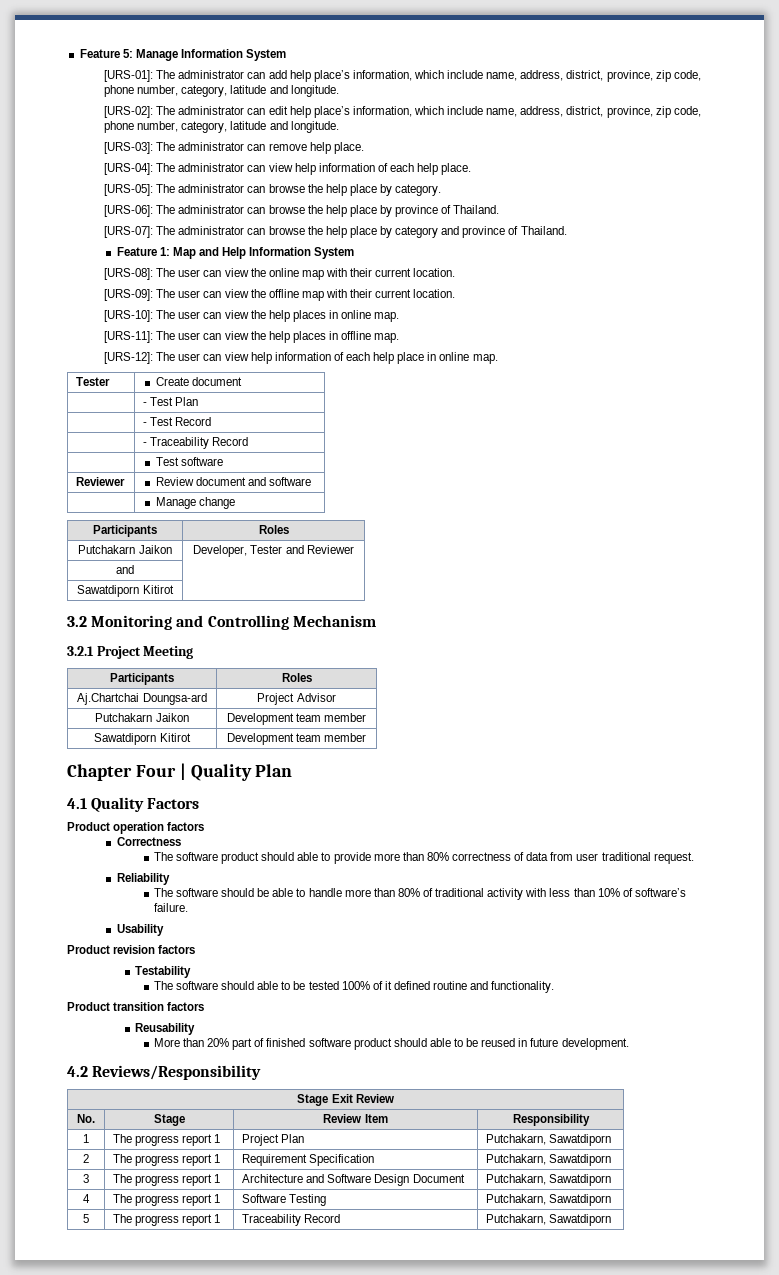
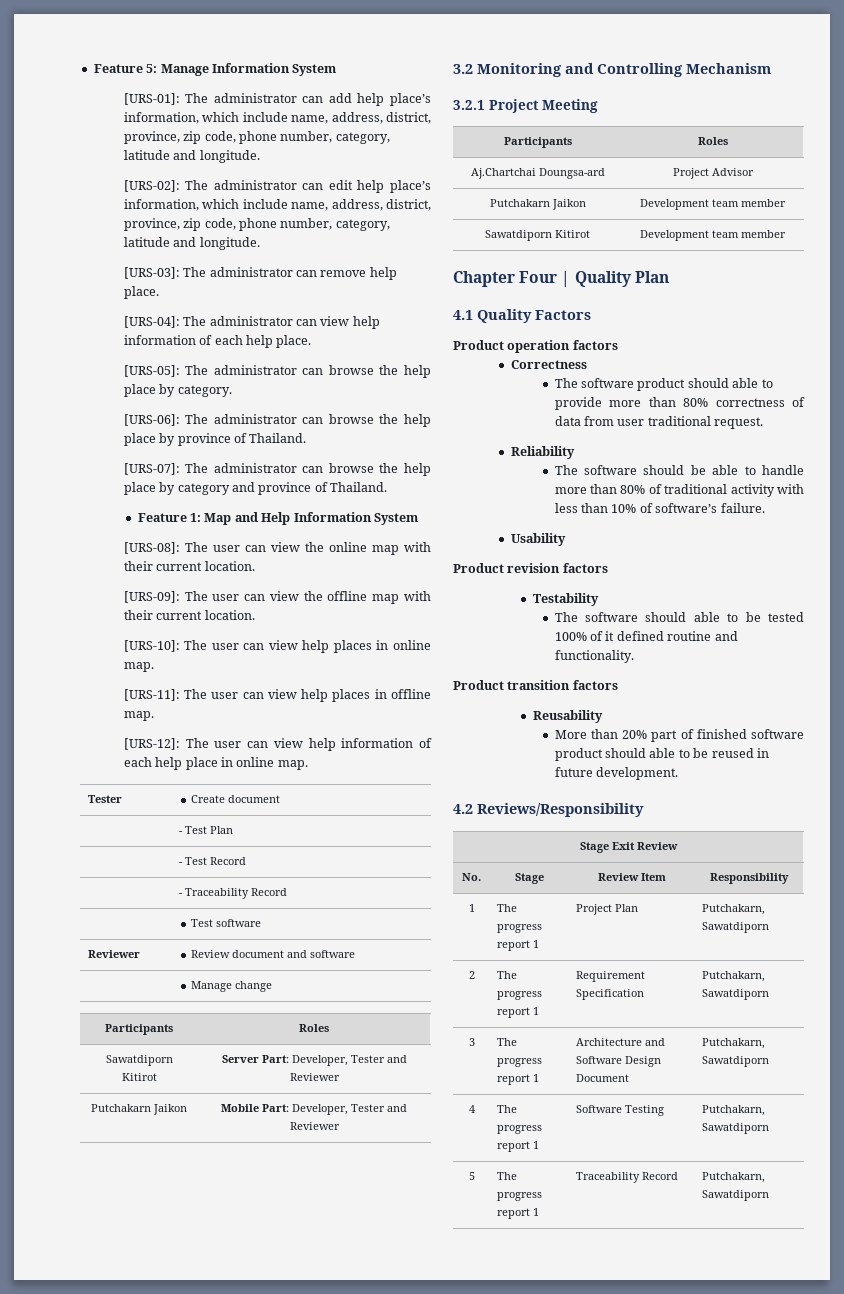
- [URS-10]: The user can view the help places in online map.
+ [URS-10]: The user can view help places in online map.
- [URS-11]: The user can view the help places in offline map.
+ [URS-11]: The user can view help places in offline map.
- Putchakarn Jaikon | Developer, Tester and Reviewer
- and |
- Sawatdiporn Kitirot |
+ Sawatdiporn Kitirot | Server Part: Developer, Tester and Reviewer
+ Putchakarn Jaikon | Mobile Part: Developer, Tester and Reviewer

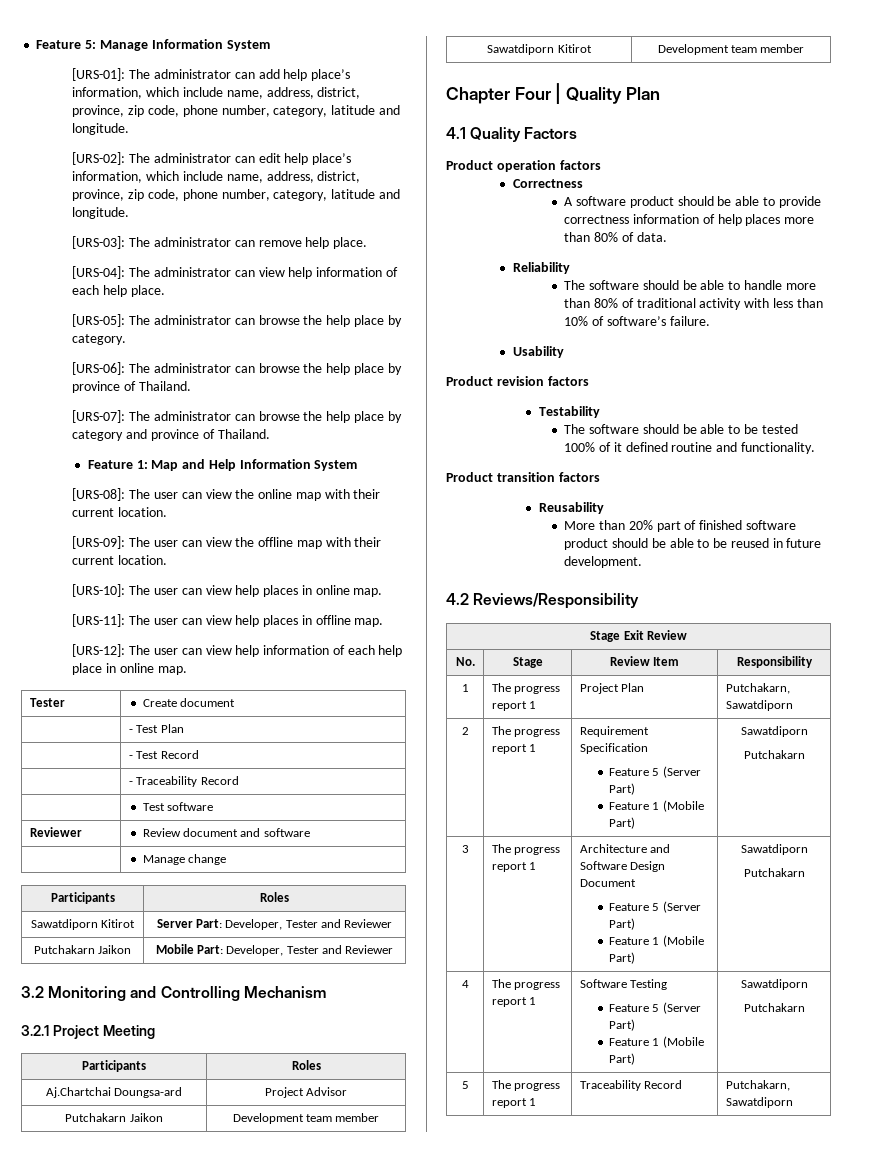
- The software product should able to provide more than 80% correctness of data from user traditional request.
+ A software product should be able to provide correctness information of help places more than 80% of data.
- The software should able to be tested 100% of it defined routine and functionality.
+ The software should be able to be tested 100% of it defined routine and functionality.
- More than 20% part of finished software product should able to be reused in future development.
+ More than 20% part of finished software product should be able to be reused in future development.
- 2 | The progress report 1 | Requirement Specification | Putchakarn, Sawatdiporn
+ 2 | The progress report 1 | Requirement Specification
+ Feature 5 (Server Part)
+ Feature 1 (Mobile Part) | Sawatdiporn
+ Putchakarn
- 3 | The progress report 1 | Architecture and Software Design Document | Putchakarn, Sawatdiporn
+ 3 | The progress report 1 | Architecture and Software Design Document
+ Feature 5 (Server Part)
+ Feature 1 (Mobile Part) | Sawatdiporn
+ Putchakarn
- 4 | The progress report 1 | Software Testing | Putchakarn, Sawatdiporn
+ 4 | The progress report 1 | Software Testing
+ Feature 5 (Server Part)
+ Feature 1 (Mobile Part) | Sawatdiporn
+ Putchakarn

